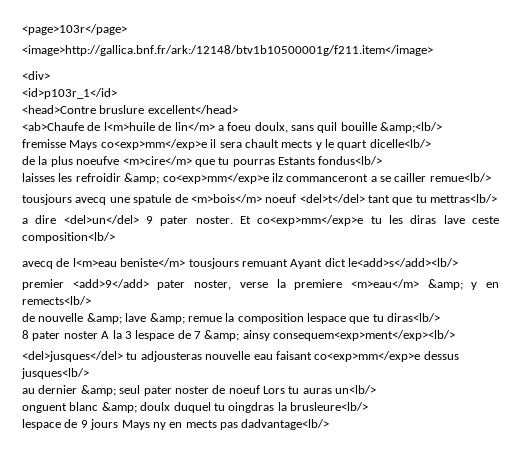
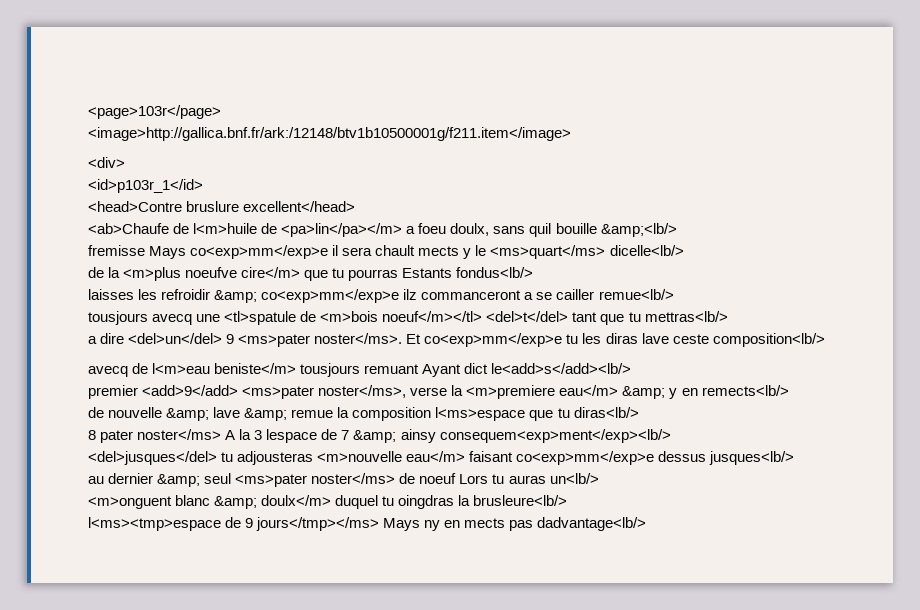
- <ab>Chaufe de l<m>huile de lin</m> a foeu doulx, sans quil bouille &amp;<lb/>
+ <ab>Chaufe de l<m>huile de <pa>lin</pa></m> a foeu doulx, sans quil bouille &amp;<lb/>
- fremisse Mays co<exp>mm</exp>e il sera chault mects y le quart dicelle<lb/>
+ fremisse Mays co<exp>mm</exp>e il sera chault mects y le <ms>quart</ms> dicelle<lb/>
- de la plus noeufve <m>cire</m> que tu pourras Estants fondus<lb/>
+ de la <m>plus noeufve cire</m> que tu pourras Estants fondus<lb/>
- tousjours avecq une spatule de <m>bois</m> noeuf <del>t</del> tant que tu mettras<lb/>
+ tousjours avecq une <tl>spatule de <m>bois noeuf</m></tl> <del>t</del> tant que tu mettras<lb/>
- a dire <del>un</del> 9 pater noster.
+ a dire <del>un</del> 9 <ms>pater noster</ms>.
- premier <add>9</add> pater noster, verse la premiere <m>eau</m> &amp; y en remects<lb/>
+ premier <add>9</add> <ms>pater noster</ms>, verse la <m>premiere eau</m> &amp; y en remects<lb/>
- de nouvelle &amp; lave &amp; remue la composition lespace que tu diras<lb/>
+ de nouvelle &amp; lave &amp; remue la composition l<ms>espace que tu diras<lb/>
- 8 pater noster A la 3 lespace de 7 &amp; ainsy consequem<exp>ment</exp><lb/>
+ 8 pater noster</ms> A la 3 lespace de 7 &amp; ainsy consequem<exp>ment</exp><lb/>
- <del>jusques</del> tu adjousteras nouvelle eau faisant co<exp>mm</exp>e dessus jusques<lb/>
+ <del>jusques</del> tu adjousteras <m>nouvelle eau</m> faisant co<exp>mm</exp>e dessus jusques<lb/>
- au dernier &amp; seul pater noster de noeuf Lors tu auras un<lb/>
+ au dernier &amp; seul <ms>pater noster</ms> de noeuf Lors tu auras un<lb/>
- onguent blanc &amp; doulx duquel tu oingdras la brusleure<lb/>
+ <m>onguent blanc &amp; doulx</m> duquel tu oingdras la brusleure<lb/>
- lespace de 9 jours Mays ny en mects pas dadvantage<lb/>
+ l<ms><tmp>espace de 9 jours</tmp></ms> Mays ny en mects pas dadvantage<lb/>

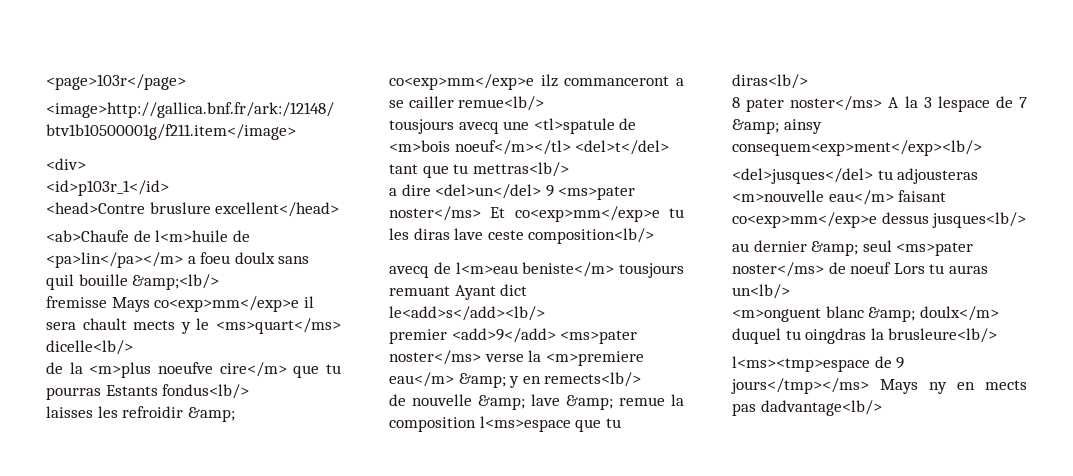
- <ab>Chaufe de l<m>huile de <pa>lin</pa></m> a foeu doulx, sans quil bouille &amp;<lb/>
+ <ab>Chaufe de l<m>huile de <pa>lin</pa></m> a foeu doulx sans quil bouille &amp;<lb/>
- a dire <del>un</del> 9 <ms>pater noster</ms>. Et co<exp>mm</exp>e tu les diras lave ceste composition<lb/>
+ a dire <del>un</del> 9 <ms>pater noster</ms> Et co<exp>mm</exp>e tu les diras lave ceste composition<lb/>
- premier <add>9</add> <ms>pater noster</ms>, verse la <m>premiere eau</m> &amp; y en remects<lb/>
+ premier <add>9</add> <ms>pater noster</ms> verse la <m>premiere eau</m> &amp; y en remects<lb/>

